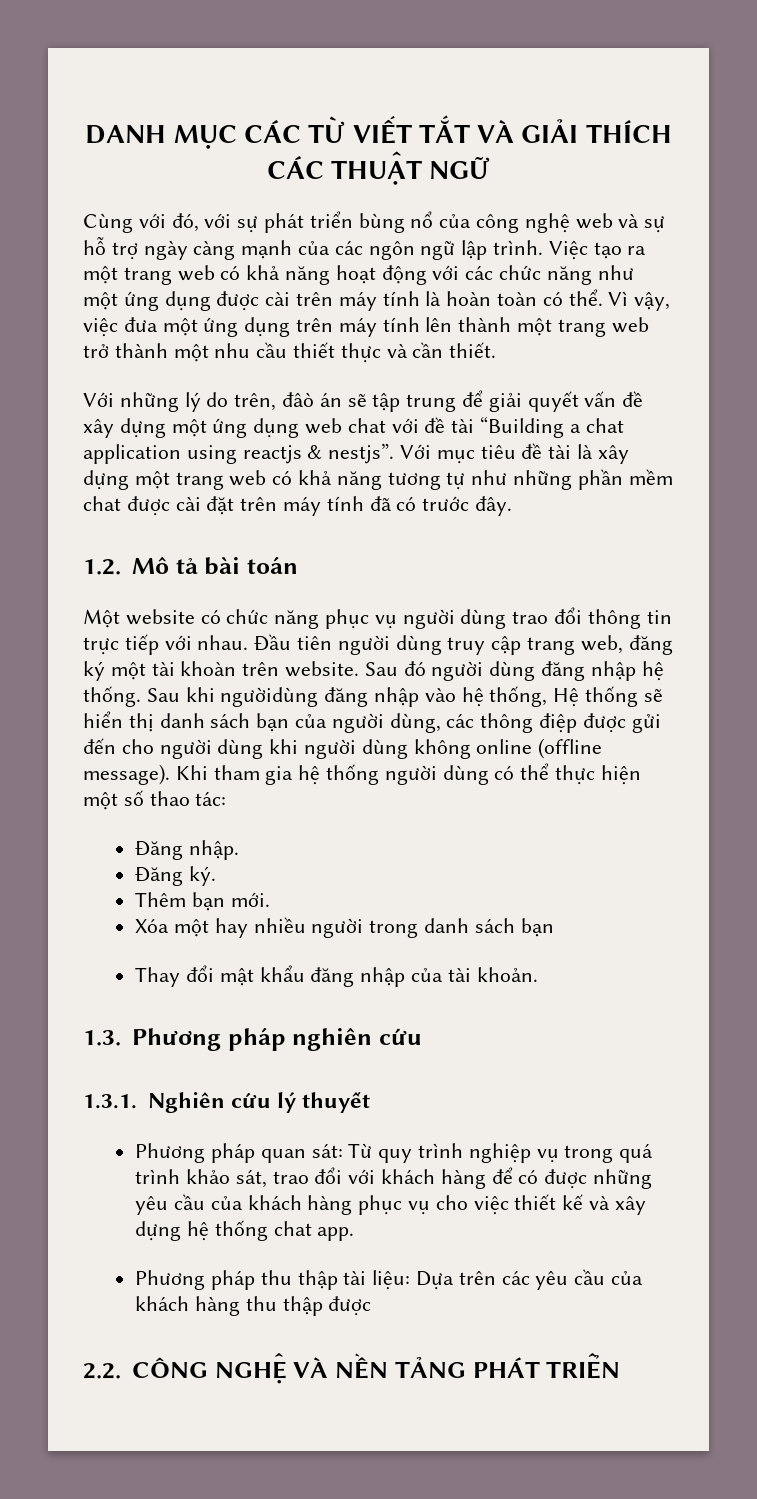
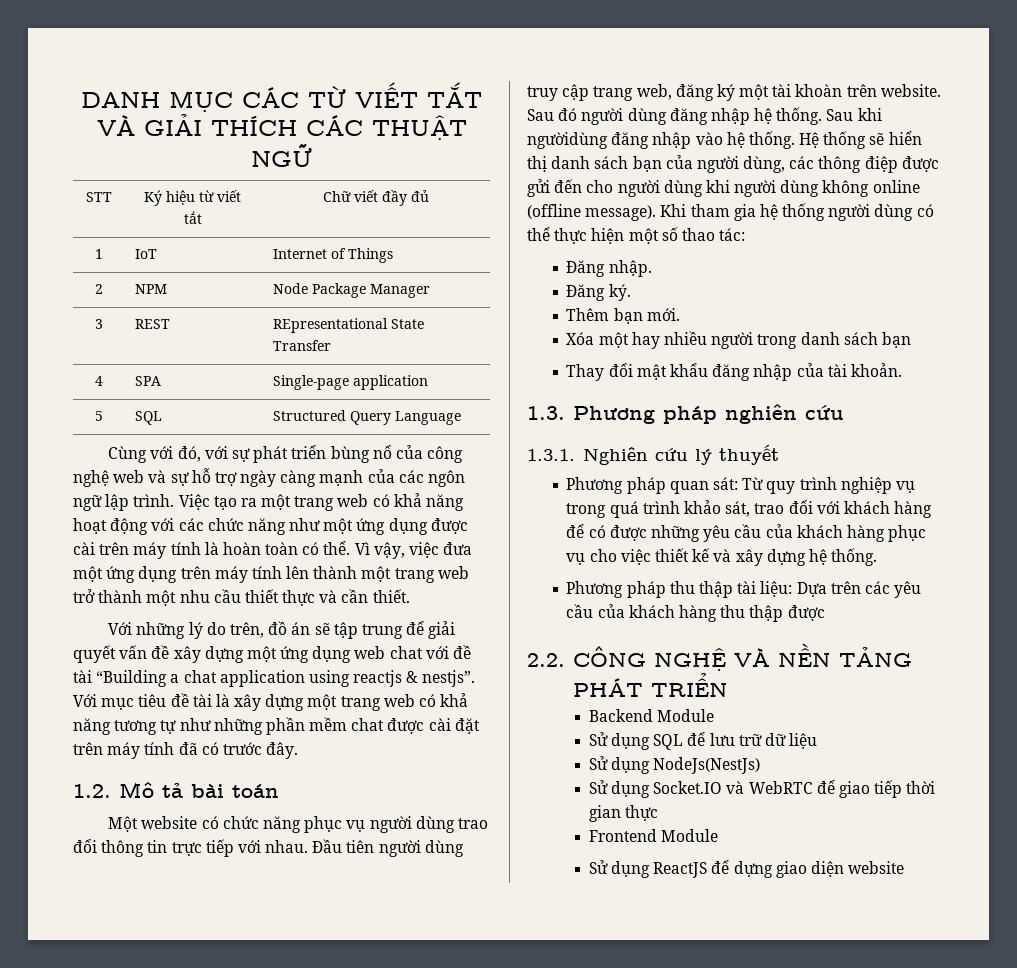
+ STT | Ký hiệu từ viết tắt | Chữ viết đầy đủ
+ 1 | IoT | Internet of Things
+ 2 | NPM | Node Package Manager
+ 3 | REST | REpresentational State Transfer
+ 4 | SPA | Single-page application
+ 5 | SQL | Structured Query Language
- Với những lý do trên, đâò án sẽ tập trung để giải quyết vấn đề xây dựng một ứng dụng web chat với đề tài “Building a chat application using reactjs & nestjs”.
+ Với những lý do trên, đồ án sẽ tập trung để giải quyết vấn đề xây dựng một ứng dụng web chat với đề tài “Building a chat application using reactjs & nestjs”.
- Sau khi ngườidùng đăng nhập vào hệ thống, Hệ thống sẽ hiển thị danh sách bạn của người dùng, các thông điệp được gửi đến cho người dùng khi người dùng không online (offline message).
+ Sau khi ngườidùng đăng nhập vào hệ thống. Hệ thống sẽ hiển thị danh sách bạn của người dùng, các thông điệp được gửi đến cho người dùng khi người dùng không online (offline message).
- Phương pháp quan sát: Từ quy trình nghiệp vụ trong quá trình khảo sát, trao đổi với khách hàng để có được những yêu cầu của khách hàng phục vụ cho việc thiết kế và xây dựng hệ thống chat app.
+ Phương pháp quan sát: Từ quy trình nghiệp vụ trong quá trình khảo sát, trao đổi với khách hàng để có được những yêu cầu của khách hàng phục vụ cho việc thiết kế và xây dựng hệ thống.
+ Backend Module
+ Sử dụng SQL để lưu trữ dữ liệu
+ Sử dụng NodeJs(NestJs)
+ Sử dụng Socket.IO và WebRTC để giao tiếp thời gian thực
+ Frontend Module
+ Sử dụng ReactJS để dựng giao diện website

